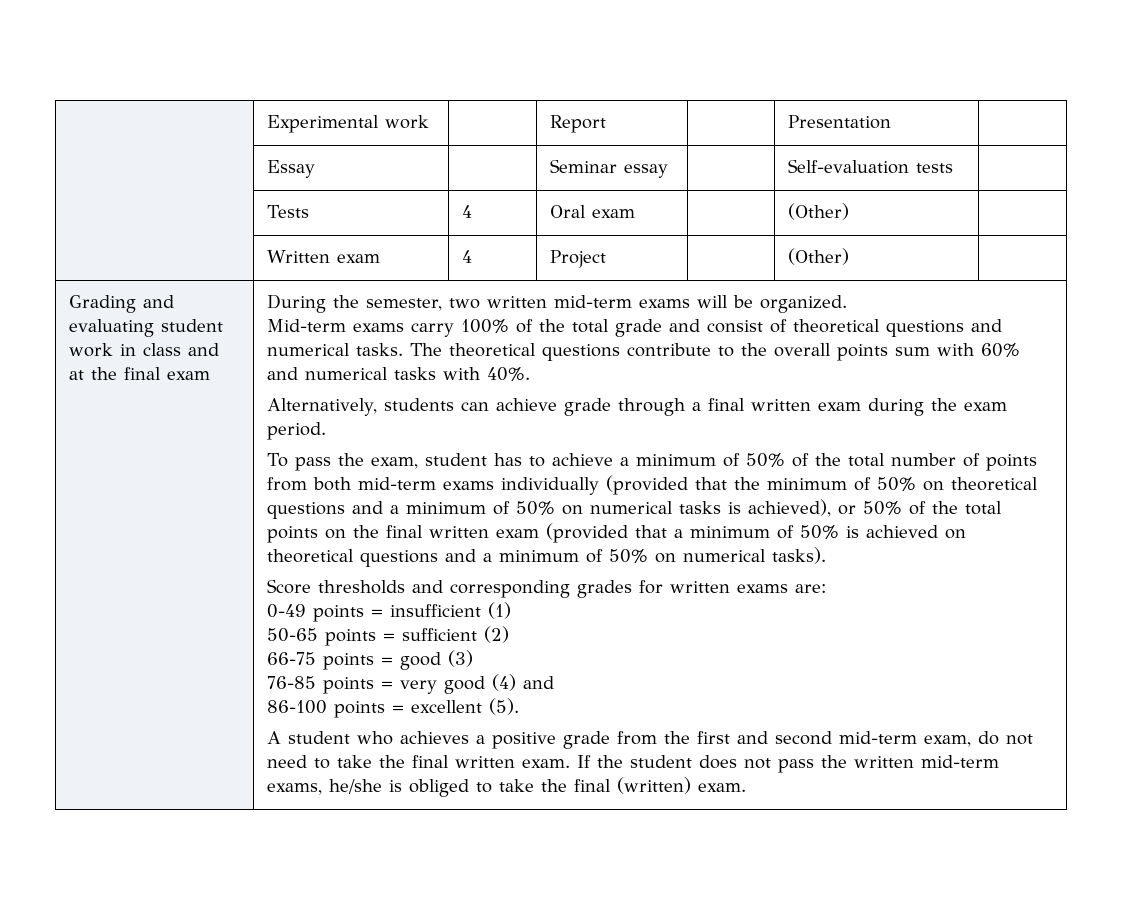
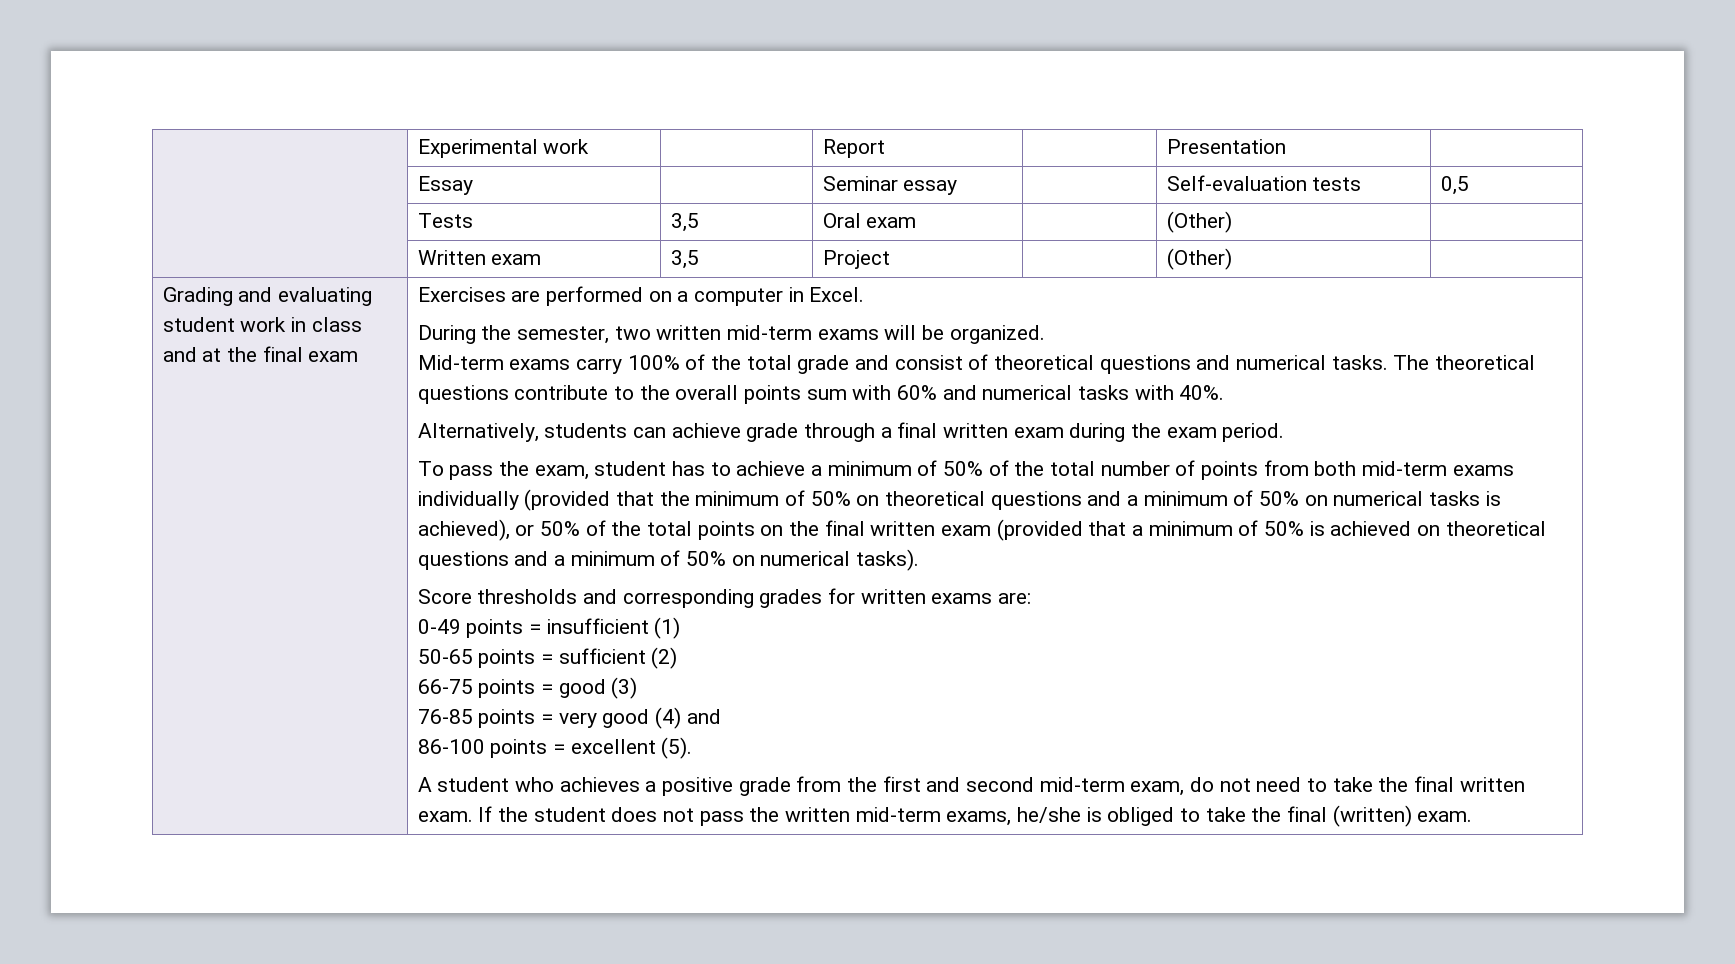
- | Essay | | Seminar essay | | Self-evaluation tests |
+ | Essay | | Seminar essay | | Self-evaluation tests | 0,5
- | Tests | 4 | Oral exam | | (Other) |
+ | Tests | 3,5 | Oral exam | | (Other) |
- | Written exam | 4 | Project | | (Other) |
+ | Written exam | 3,5 | Project | | (Other) |
+ Exercises are performed on a computer in Excel.

